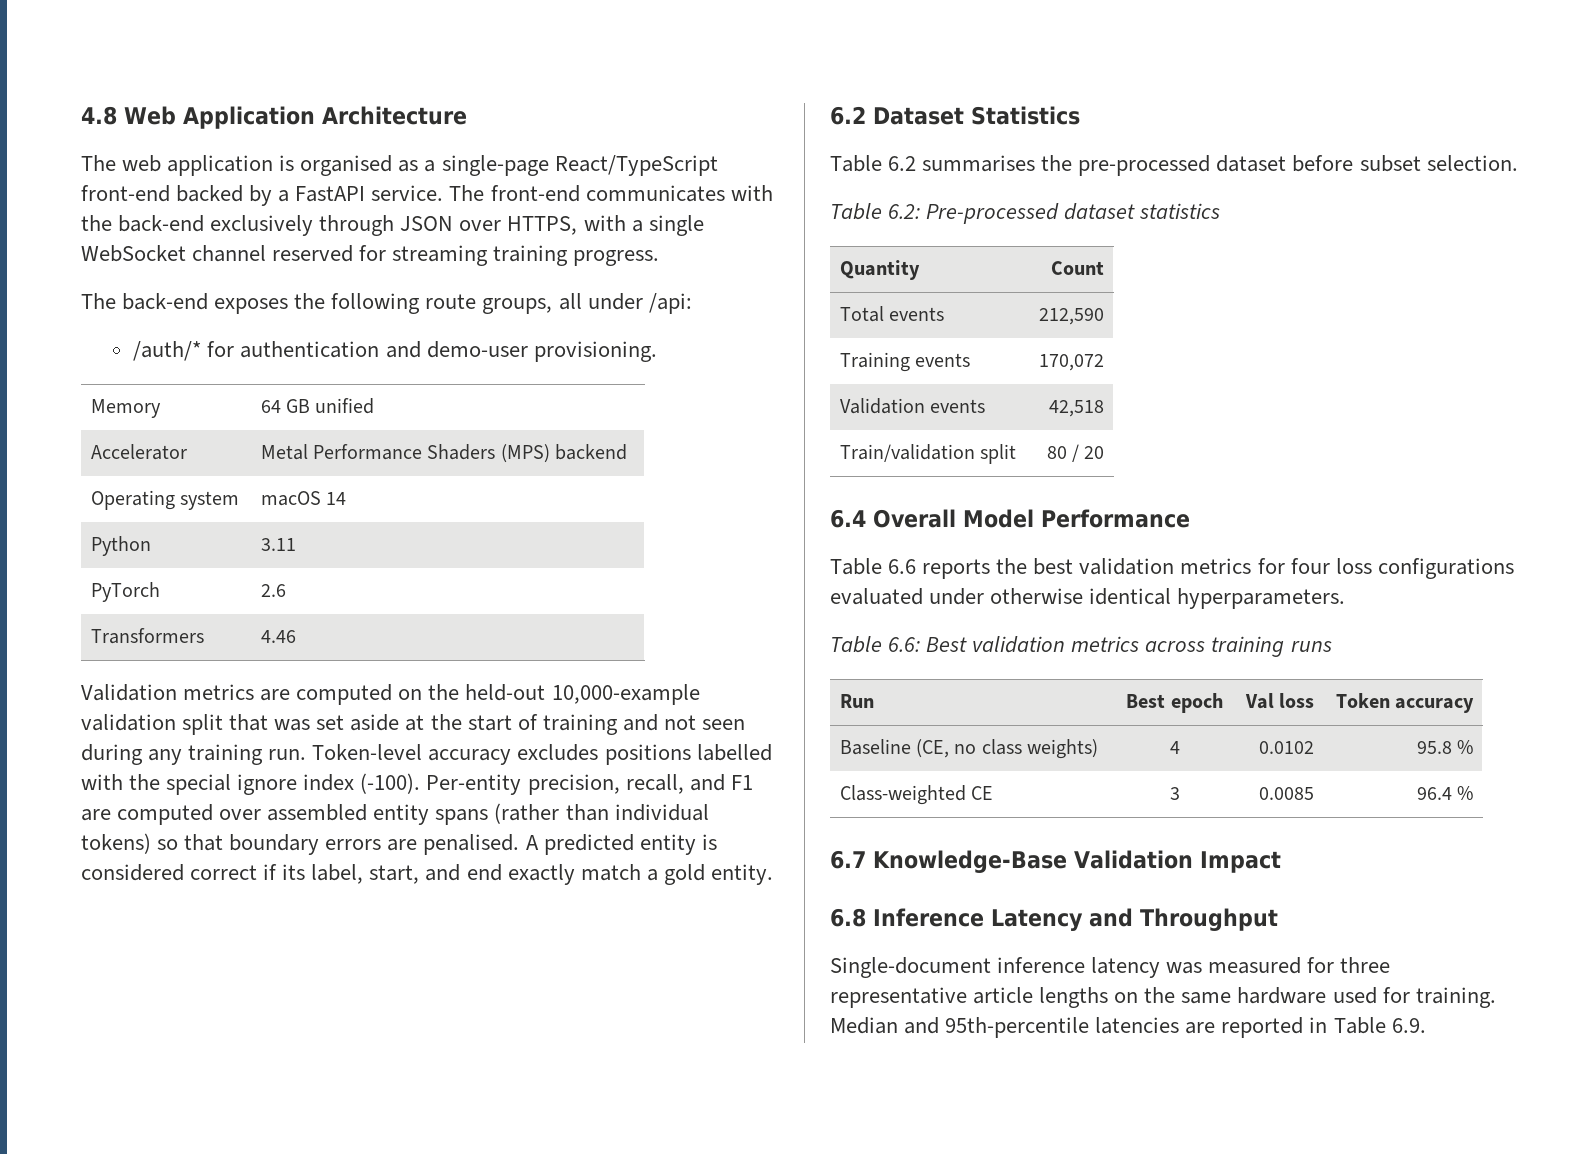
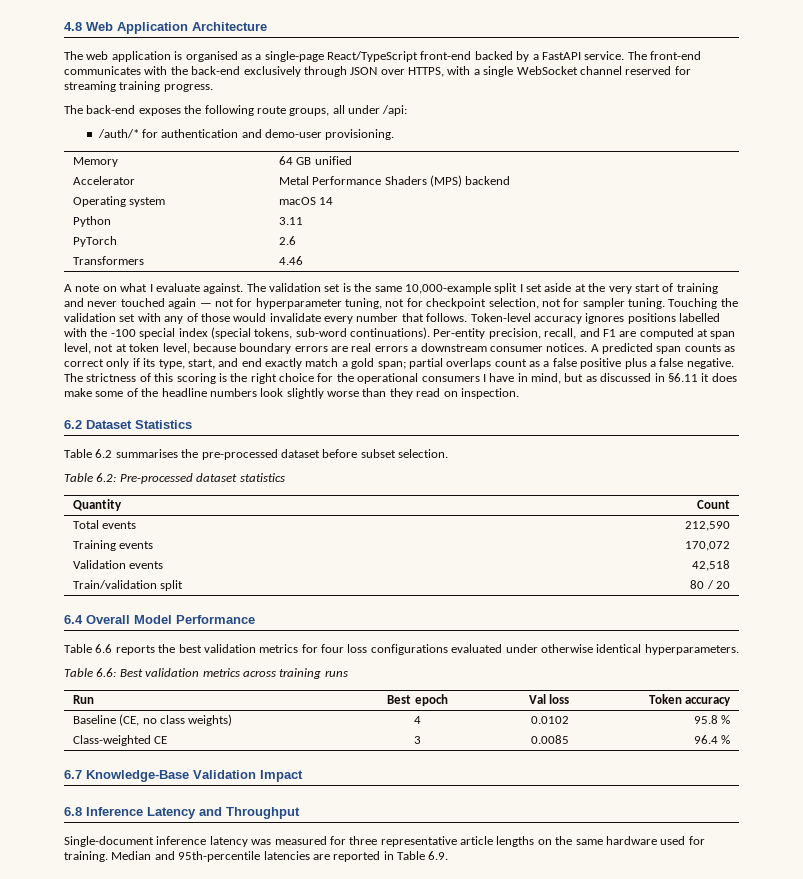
- Validation metrics are computed on the held-out 10,000-example validation split that was set aside at the start of training and not seen during any training run.
+ A note on what I evaluate against. The validation set is the same 10,000-example split I set aside at the very start of training and never touched again — not for hyperparameter tuning, not for checkpoint selection, not for sampler tuning. Touching the validation set with any of those would invalidate every number that follows.
- Token-level accuracy excludes positions labelled with the special ignore index (-100).
+ Token-level accuracy ignores positions labelled with the -100 special index (special tokens, sub-word continuations).
- Per-entity precision, recall, and F1 are computed over assembled entity spans (rather than individual tokens) so that boundary errors are penalised. A predicted entity is considered correct if its label, start, and end exactly match a gold entity.
+ Per-entity precision, recall, and F1 are computed at span level, not at token level, because boundary errors are real errors a downstream consumer notices. A predicted span counts as correct only if its type, start, and end exactly match a gold span; partial overlaps count as a false positive plus a false negative. The strictness of this scoring is the right choice for the operational consumers I have in mind, but as discussed in §6.11 it does make some of the headline numbers look slightly worse than they read on inspection.

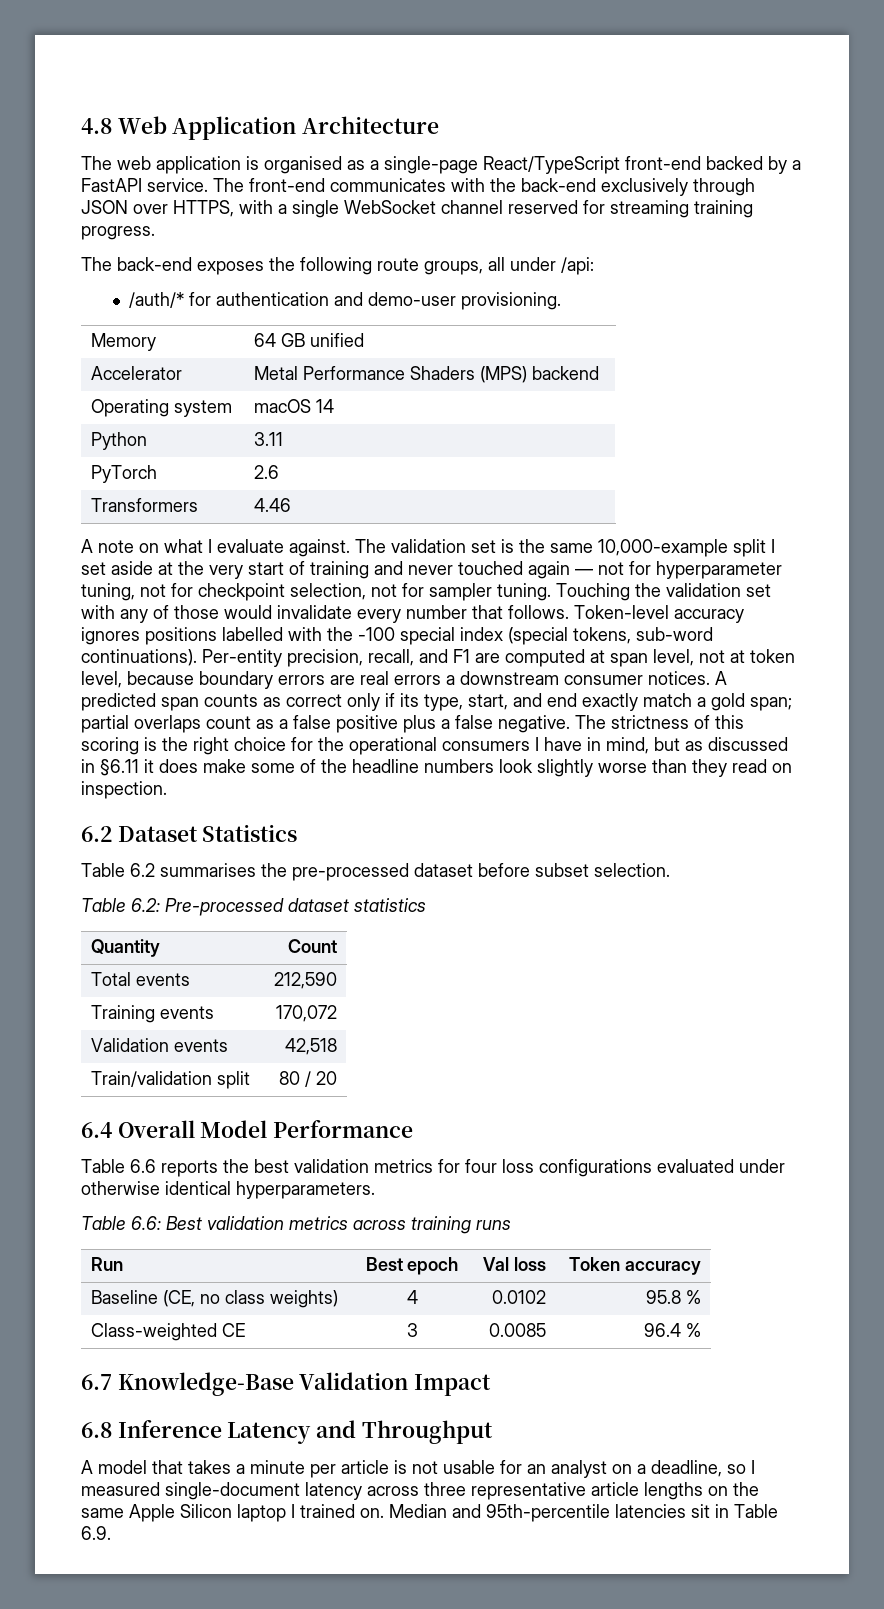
- Single-document inference latency was measured for three representative article lengths on the same hardware used for training.
+ A model that takes a minute per article is not usable for an analyst on a deadline, so I measured single-document latency across three representative article lengths on the same Apple Silicon laptop I trained on.
- Median and 95th-percentile latencies are reported in Table 6.9.
+ Median and 95th-percentile latencies sit in Table 6.9.

